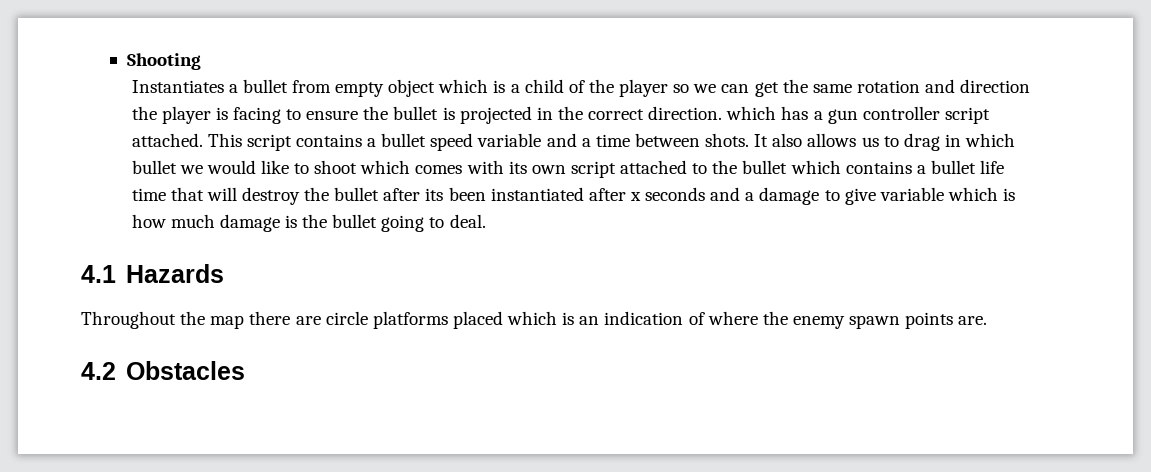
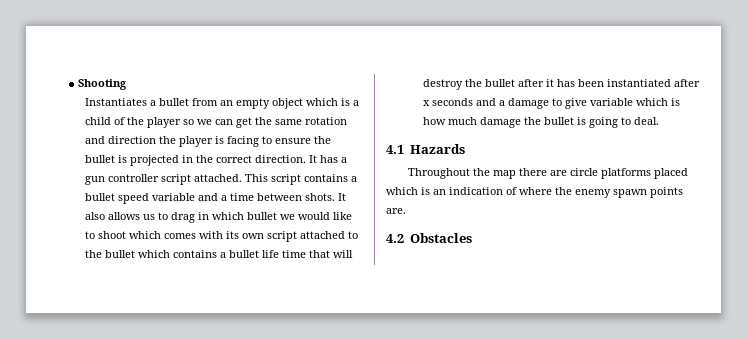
- Instantiates a bullet from empty object which is a child of the player so we can get the same rotation and direction the player is facing to ensure the bullet is projected in the correct direction. which has a gun controller script attached.
+ Instantiates a bullet from an empty object which is a child of the player so we can get the same rotation and direction the player is facing to ensure the bullet is projected in the correct direction. It has a gun controller script attached.
- It also allows us to drag in which bullet we would like to shoot which comes with its own script attached to the bullet which contains a bullet life time that will destroy the bullet after its been instantiated after x seconds and a damage to give variable which is how much damage is the bullet going to deal.
+ It also allows us to drag in which bullet we would like to shoot which comes with its own script attached to the bullet which contains a bullet life time that will destroy the bullet after it has been instantiated after x seconds and a damage to give variable which is how much damage the bullet is going to deal.

